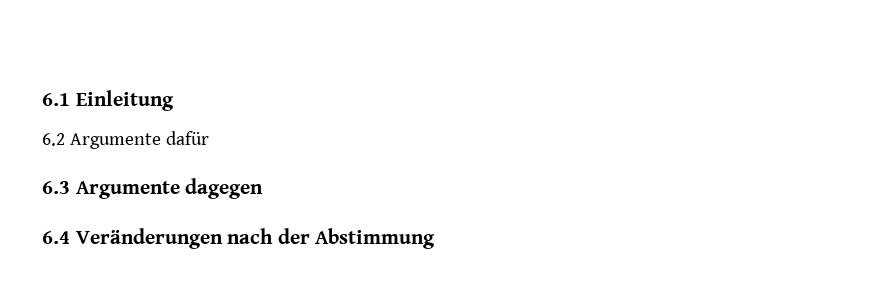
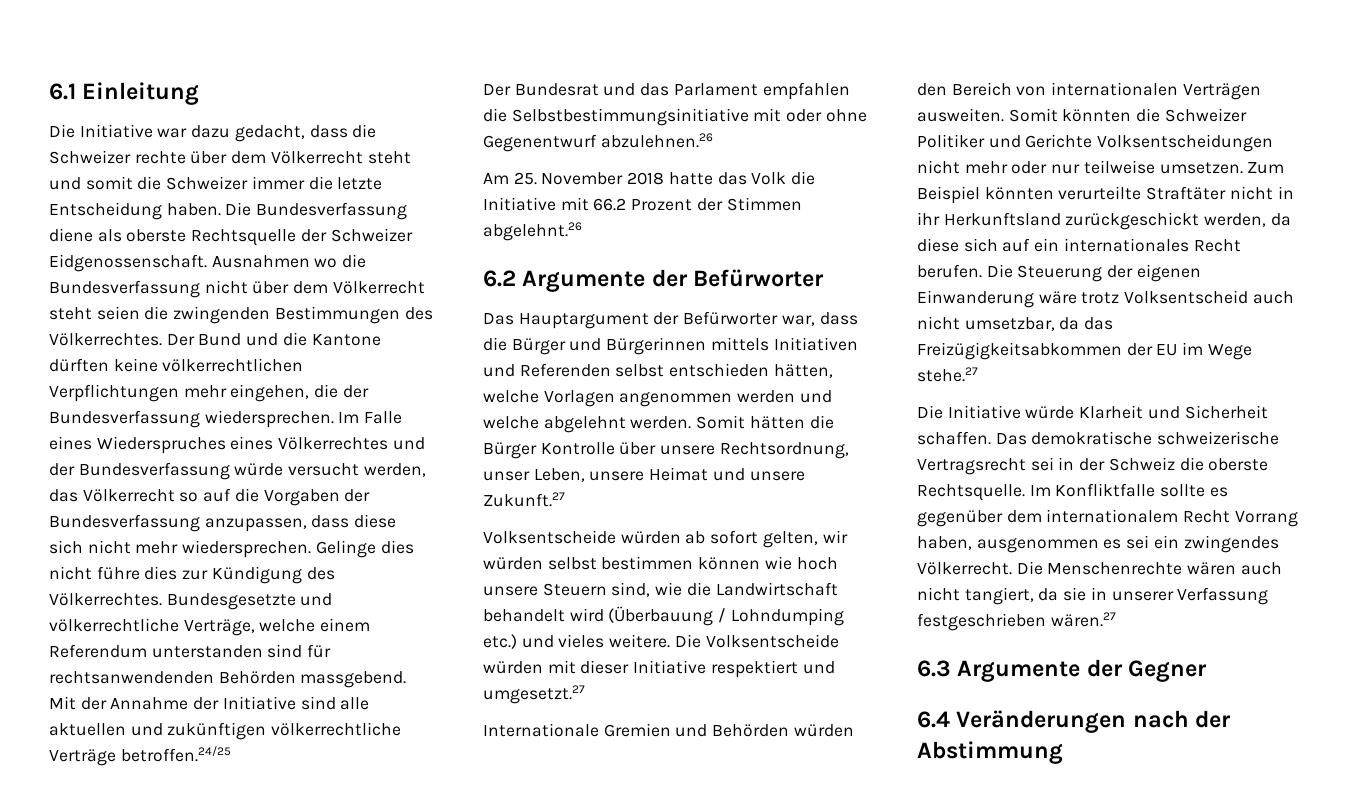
- 6.2 Argumente dafür
+ Die Initiative war dazu gedacht, dass die Schweizer rechte über dem Völkerrecht steht und somit die Schweizer immer die letzte Entscheidung haben. Die Bundesverfassung diene als oberste Rechtsquelle der Schweizer Eidgenossenschaft. Ausnahmen wo die Bundesverfassung nicht über dem Völkerrecht steht seien die zwingenden Bestimmungen des Völkerrechtes. Der Bund und die Kantone dürften keine völkerrechtlichen Verpflichtungen mehr eingehen, die der Bundesverfassung wiedersprechen. Im Falle eines Wiederspruches eines Völkerrechtes und der Bundesverfassung würde versucht werden, das Völkerrecht so auf die Vorgaben der Bundesverfassung anzupassen, dass diese sich nicht mehr wiedersprechen. Gelinge dies nicht führe dies zur Kündigung des Völkerrechtes. Bundesgesetzte und völkerrechtliche Verträge, welche einem Referendum unterstanden sind für rechtsanwendenden Behörden massgebend. Mit der Annahme der Initiative sind alle aktuellen und zukünftigen völkerrechtliche Verträge betroffen.24/25
+ Der Bundesrat und das Parlament empfahlen die Selbstbestimmungsinitiative mit oder ohne Gegenentwurf abzulehnen.26
+ Am 25. November 2018 hatte das Volk die Initiative mit 66.2 Prozent der Stimmen abgelehnt.26
+ 6.2 Argumente der Befürworter
+ Das Hauptargument der Befürworter war, dass die Bürger und Bürgerinnen mittels Initiativen und Referenden selbst entschieden hätten, welche Vorlagen angenommen werden und welche abgelehnt werden. Somit hätten die Bürger Kontrolle über unsere Rechtsordnung, unser Leben, unsere Heimat und unsere Zukunft.27
+ Volksentscheide würden ab sofort gelten, wir würden selbst bestimmen können wie hoch unsere Steuern sind, wie die Landwirtschaft behandelt wird (Überbauung / Lohndumping etc.) und vieles weitere. Die Volksentscheide würden mit dieser Initiative respektiert und umgesetzt.27
+ Internationale Gremien und Behörden würden den Bereich von internationalen Verträgen ausweiten. Somit könnten die Schweizer Politiker und Gerichte Volksentscheidungen nicht mehr oder nur teilweise umsetzen. Zum Beispiel könnten verurteilte Straftäter nicht in ihr Herkunftsland zurückgeschickt werden, da diese sich auf ein internationales Recht berufen. Die Steuerung der eigenen Einwanderung wäre trotz Volksentscheid auch nicht umsetzbar, da das Freizügigkeitsabkommen der EU im Wege stehe.27
+ Die Initiative würde Klarheit und Sicherheit schaffen. Das demokratische schweizerische Vertragsrecht sei in der Schweiz die oberste Rechtsquelle. Im Konfliktfalle sollte es gegenüber dem internationalem Recht Vorrang haben, ausgenommen es sei ein zwingendes Völkerrecht. Die Menschenrechte wären auch nicht tangiert, da sie in unserer Verfassung festgeschrieben wären.27
- 6.3 Argumente dagegen
+ 6.3 Argumente der Gegner

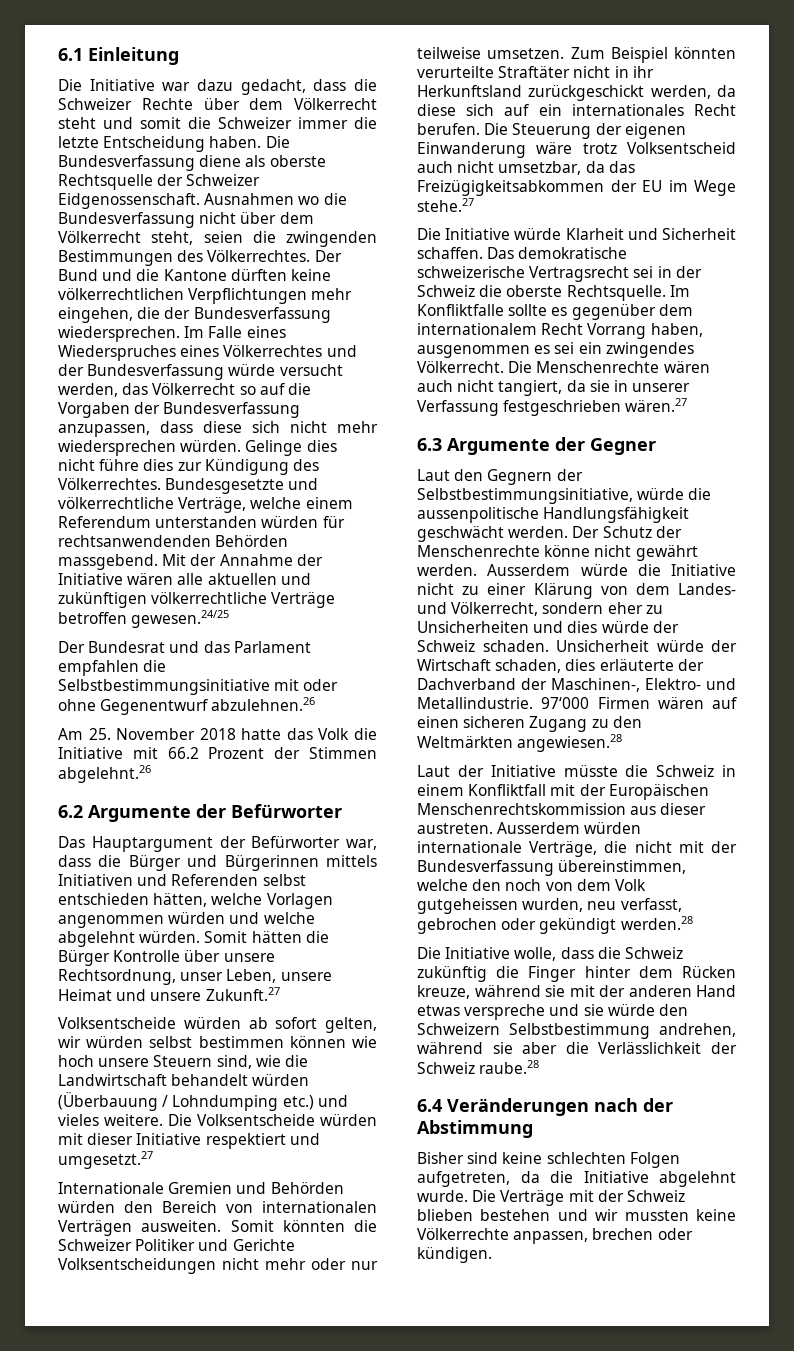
- Die Initiative war dazu gedacht, dass die Schweizer rechte über dem Völkerrecht steht und somit die Schweizer immer die letzte Entscheidung haben.
+ Die Initiative war dazu gedacht, dass die Schweizer Rechte über dem Völkerrecht steht und somit die Schweizer immer die letzte Entscheidung haben.
- Ausnahmen wo die Bundesverfassung nicht über dem Völkerrecht steht seien die zwingenden Bestimmungen des Völkerrechtes.
+ Ausnahmen wo die Bundesverfassung nicht über dem Völkerrecht steht, seien die zwingenden Bestimmungen des Völkerrechtes.
- Im Falle eines Wiederspruches eines Völkerrechtes und der Bundesverfassung würde versucht werden, das Völkerrecht so auf die Vorgaben der Bundesverfassung anzupassen, dass diese sich nicht mehr wiedersprechen.
+ Im Falle eines Wiederspruches eines Völkerrechtes und der Bundesverfassung würde versucht werden, das Völkerrecht so auf die Vorgaben der Bundesverfassung anzupassen, dass diese sich nicht mehr wiedersprechen würden.
- Bundesgesetzte und völkerrechtliche Verträge, welche einem Referendum unterstanden sind für rechtsanwendenden Behörden massgebend.
+ Bundesgesetzte und völkerrechtliche Verträge, welche einem Referendum unterstanden würden für rechtsanwendenden Behörden massgebend.
- Mit der Annahme der Initiative sind alle aktuellen und zukünftigen völkerrechtliche Verträge betroffen.24/25
+ Mit der Annahme der Initiative wären alle aktuellen und zukünftigen völkerrechtliche Verträge betroffen gewesen.24/25
- Das Hauptargument der Befürworter war, dass die Bürger und Bürgerinnen mittels Initiativen und Referenden selbst entschieden hätten, welche Vorlagen angenommen werden und welche abgelehnt werden.
+ Das Hauptargument der Befürworter war, dass die Bürger und Bürgerinnen mittels Initiativen und Referenden selbst entschieden hätten, welche Vorlagen angenommen würden und welche abgelehnt würden.
- Volksentscheide würden ab sofort gelten, wir würden selbst bestimmen können wie hoch unsere Steuern sind, wie die Landwirtschaft behandelt wird (Überbauung / Lohndumping etc.) und vieles weitere.
+ Volksentscheide würden ab sofort gelten, wir würden selbst bestimmen können wie hoch unsere Steuern sind, wie die Landwirtschaft behandelt würden (Überbauung / Lohndumping etc.) und vieles weitere.
+ Laut den Gegnern der Selbstbestimmungsinitiative, würde die aussenpolitische Handlungsfähigkeit geschwächt werden. Der Schutz der Menschenrechte könne nicht gewährt werden. Ausserdem würde die Initiative nicht zu einer Klärung von dem Landes- und Völkerrecht, sondern eher zu Unsicherheiten und dies würde der Schweiz schaden. Unsicherheit würde der Wirtschaft schaden, dies erläuterte der Dachverband der Maschinen-, Elektro- und Metallindustrie. 97‘000 Firmen wären auf einen sicheren Zugang zu den Weltmärkten angewiesen.28
+ Laut der Initiative müsste die Schweiz in einem Konfliktfall mit der Europäischen Menschenrechtskommission aus dieser austreten. Ausserdem würden internationale Verträge, die nicht mit der Bundesverfassung übereinstimmen, welche den noch von dem Volk gutgeheissen wurden, neu verfasst, gebrochen oder gekündigt werden.28
+ Die Initiative wolle, dass die Schweiz zukünftig die Finger hinter dem Rücken kreuze, während sie mit der anderen Hand etwas verspreche und sie würde den Schweizern Selbstbestimmung andrehen, während sie aber die Verlässlichkeit der Schweiz raube.28
+ Bisher sind keine schlechten Folgen aufgetreten, da die Initiative abgelehnt wurde. Die Verträge mit der Schweiz blieben bestehen und wir mussten keine Völkerrechte anpassen, brechen oder kündigen.

